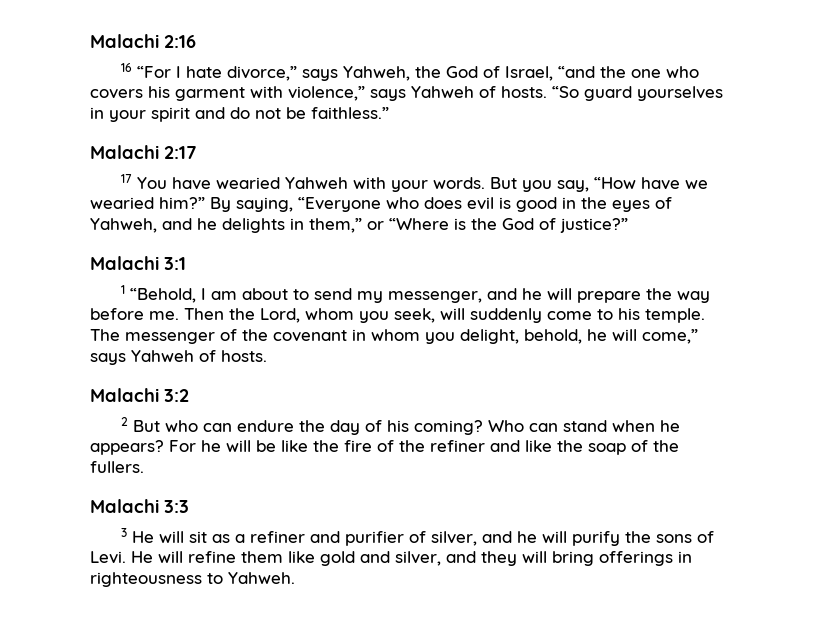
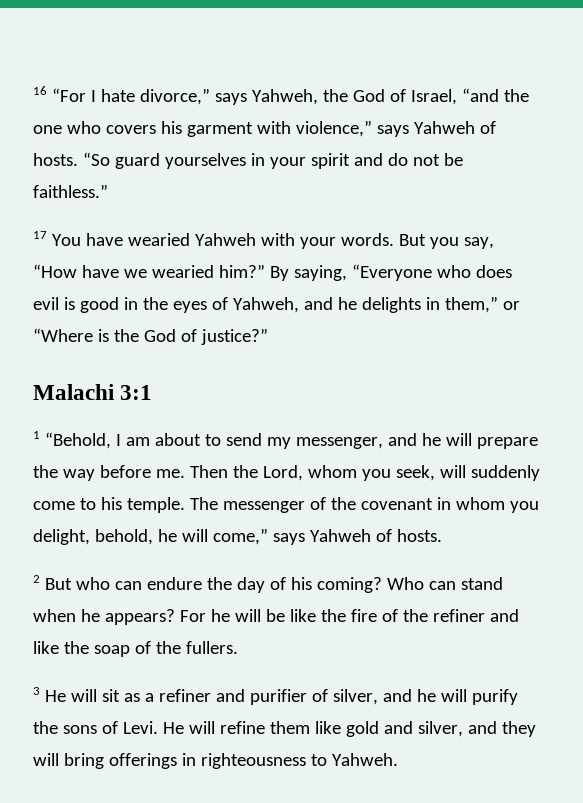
- Malachi 2:16
- Malachi 2:17
- Malachi 3:2
- Malachi 3:3

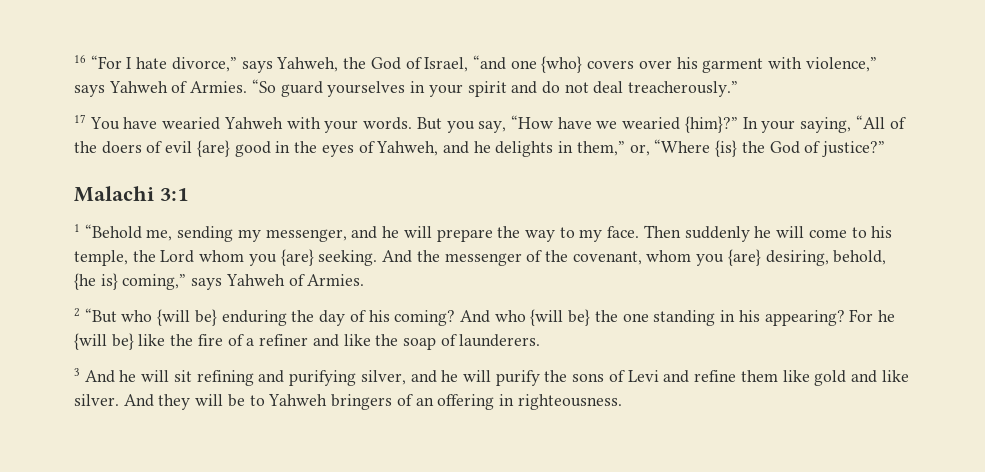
- 16 “For I hate divorce,” says Yahweh, the God of Israel, “and the one who covers his garment with violence,” says Yahweh of hosts.
+ 16 “For I hate divorce,” says Yahweh, the God of Israel, “and one {who} covers over his garment with violence,” says Yahweh of Armies.
- “So guard yourselves in your spirit and do not be faithless.”
+ “So guard yourselves in your spirit and do not deal treacherously.”
- But you say, “How have we wearied him?” By saying, “Everyone who does evil is good in the eyes of Yahweh, and he delights in them,” or “Where is the God of justice?”
+ But you say, “How have we wearied {him}?” In your saying, “All of the doers of evil {are} good in the eyes of Yahweh, and he delights in them,” or, “Where {is} the God of justice?”
- 1 “Behold, I am about to send my messenger, and he will prepare the way before me. Then the Lord, whom you seek, will suddenly come to his temple. The messenger of the covenant in whom you delight, behold, he will come,” says Yahweh of hosts.
+ 1 “Behold me, sending my messenger, and he will prepare the way to my face. Then suddenly he will come to his temple, the Lord whom you {are} seeking. And the messenger of the covenant, whom you {are} desiring, behold, {he is} coming,” says Yahweh of Armies.
- 2 But who can endure the day of his coming?
+ 2 “But who {will be} enduring the day of his coming?
- Who can stand when he appears? For he will be like the fire of the refiner and like the soap of the fullers.
+ And who {will be} the one standing in his appearing? For he {will be} like the fire of a refiner and like the soap of launderers.
- 3 He will sit as a refiner and purifier of silver, and he will purify the sons of Levi. He will refine them like gold and silver, and they will bring offerings in righteousness to Yahweh.
+ 3 And he will sit refining and purifying silver, and he will purify the sons of Levi and refine them like gold and like silver. And they will be to Yahweh bringers of an offering in righteousness.

